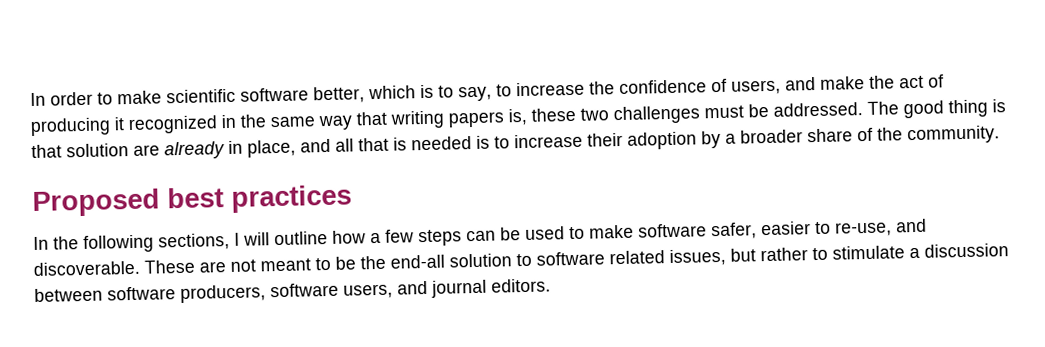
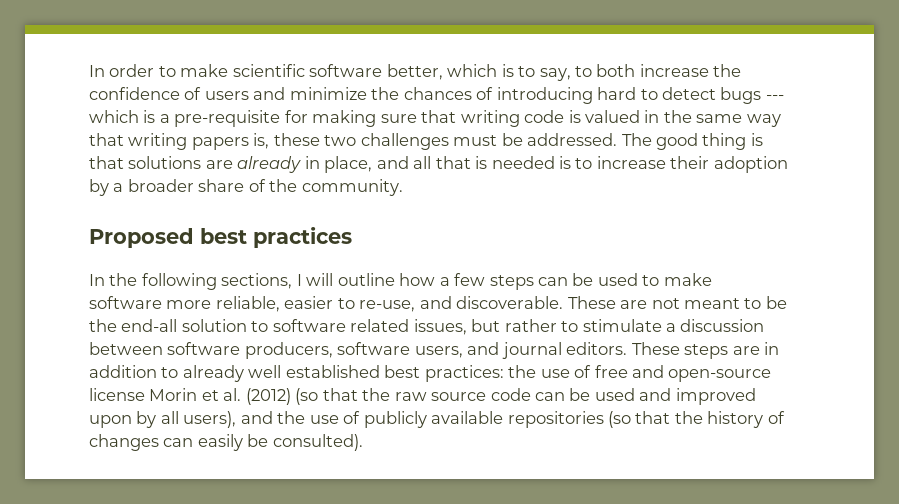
- In order to make scientific software better, which is to say, to increase the confidence of users, and make the act of producing it recognized in the same way that writing papers is, these two challenges must be addressed.
+ In order to make scientific software better, which is to say, to both increase the confidence of users and minimize the chances of introducing hard to detect bugs --- which is a pre-requisite for making sure that writing code is valued in the same way that writing papers is, these two challenges must be addressed.
- The good thing is that solution are already in place, and all that is needed is to increase their adoption by a broader share of the community.
+ The good thing is that solutions are already in place, and all that is needed is to increase their adoption by a broader share of the community.
- In the following sections, I will outline how a few steps can be used to make software safer, easier to re-use, and discoverable.
+ In the following sections, I will outline how a few steps can be used to make software more reliable, easier to re-use, and discoverable.
+ These steps are in addition to already well established best practices: the use of free and open-source license Morin et al. (2012) (so that the raw source code can be used and improved upon by all users), and the use of publicly available repositories (so that the history of changes can easily be consulted).

